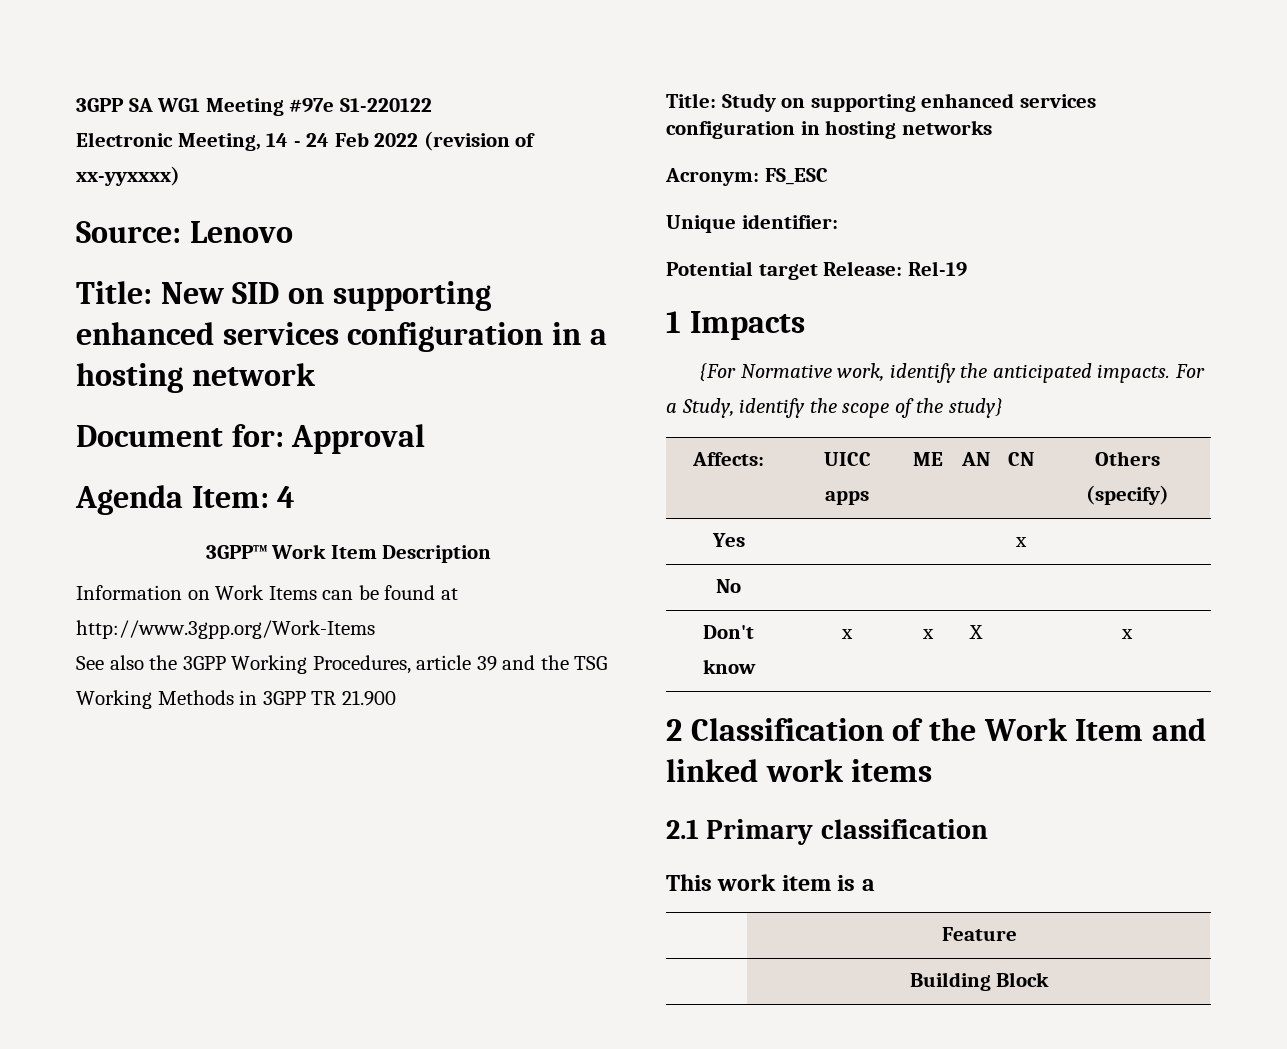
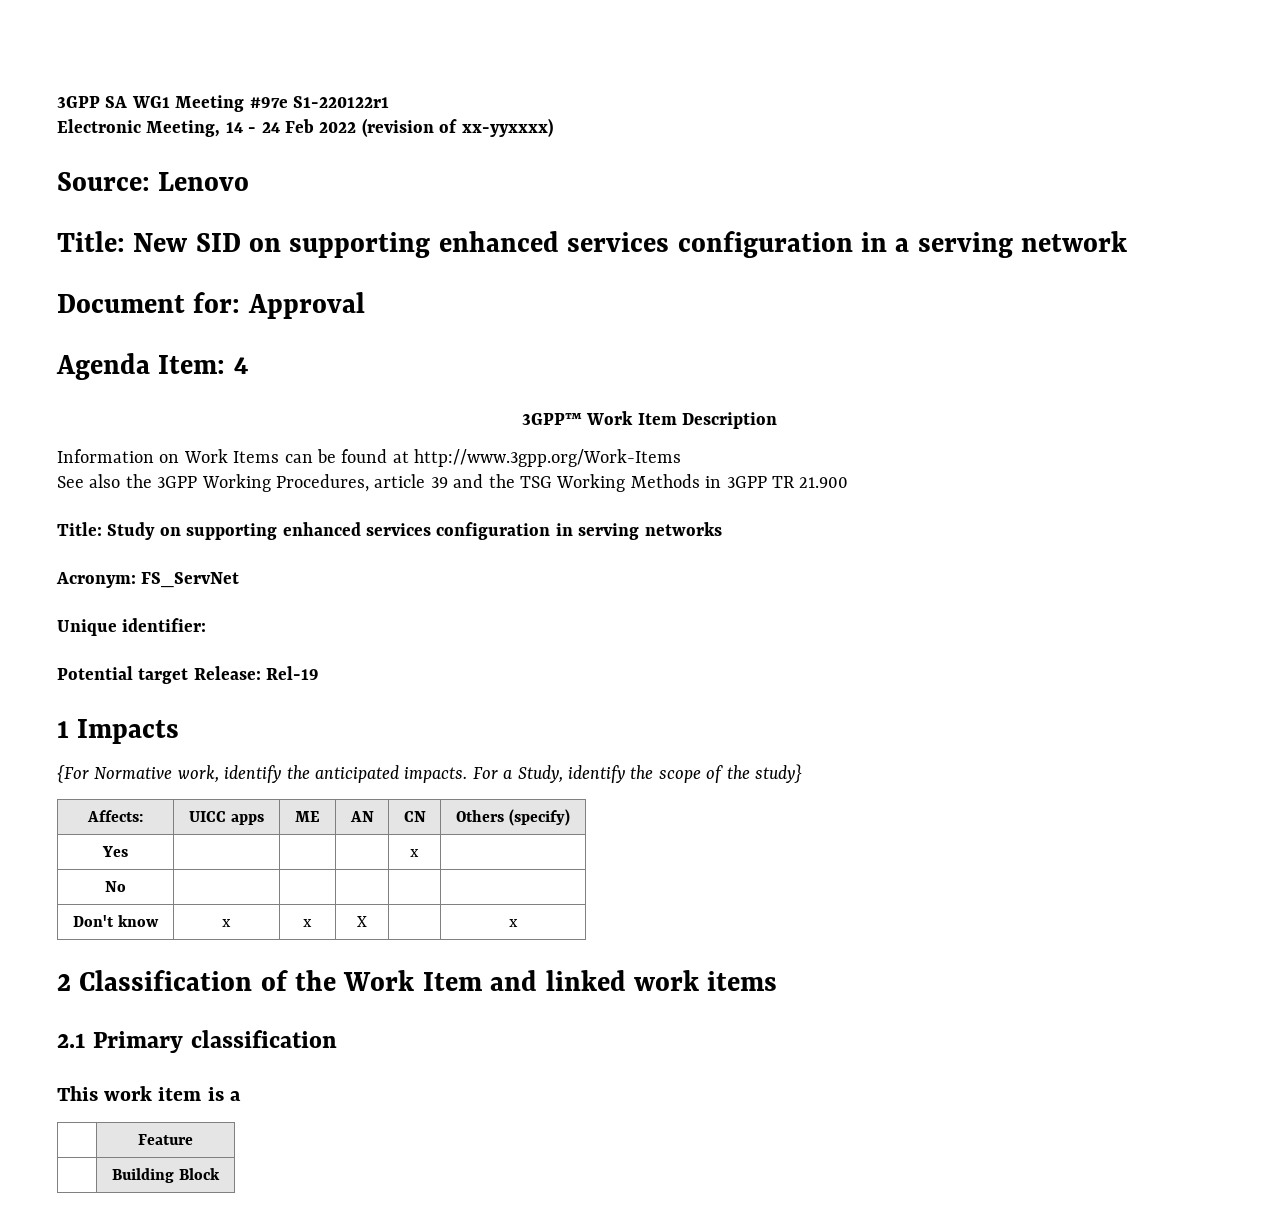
- 3GPP SA WG1 Meeting #97e S1-220122
+ 3GPP SA WG1 Meeting #97e S1-220122r1
- Title: New SID on supporting enhanced services configuration in a hosting network
+ Title: New SID on supporting enhanced services configuration in a serving network
- Title: Study on supporting enhanced services configuration in hosting networks
+ Title: Study on supporting enhanced services configuration in serving networks
- Acronym: FS_ESC
+ Acronym: FS_ServNet

